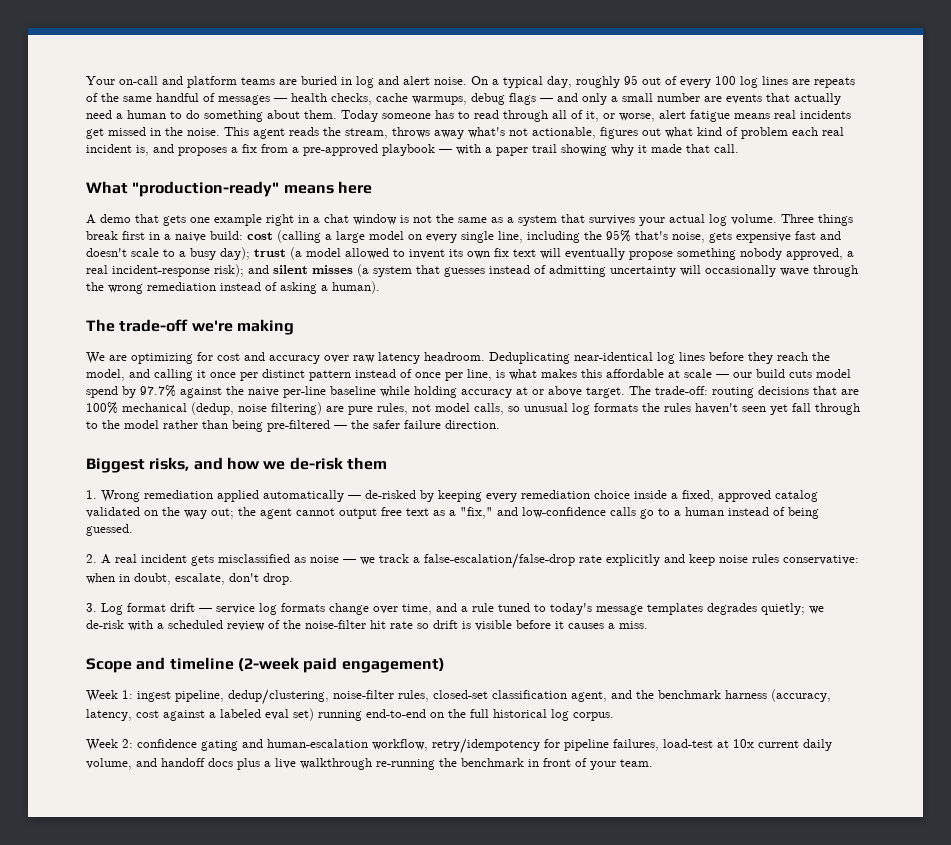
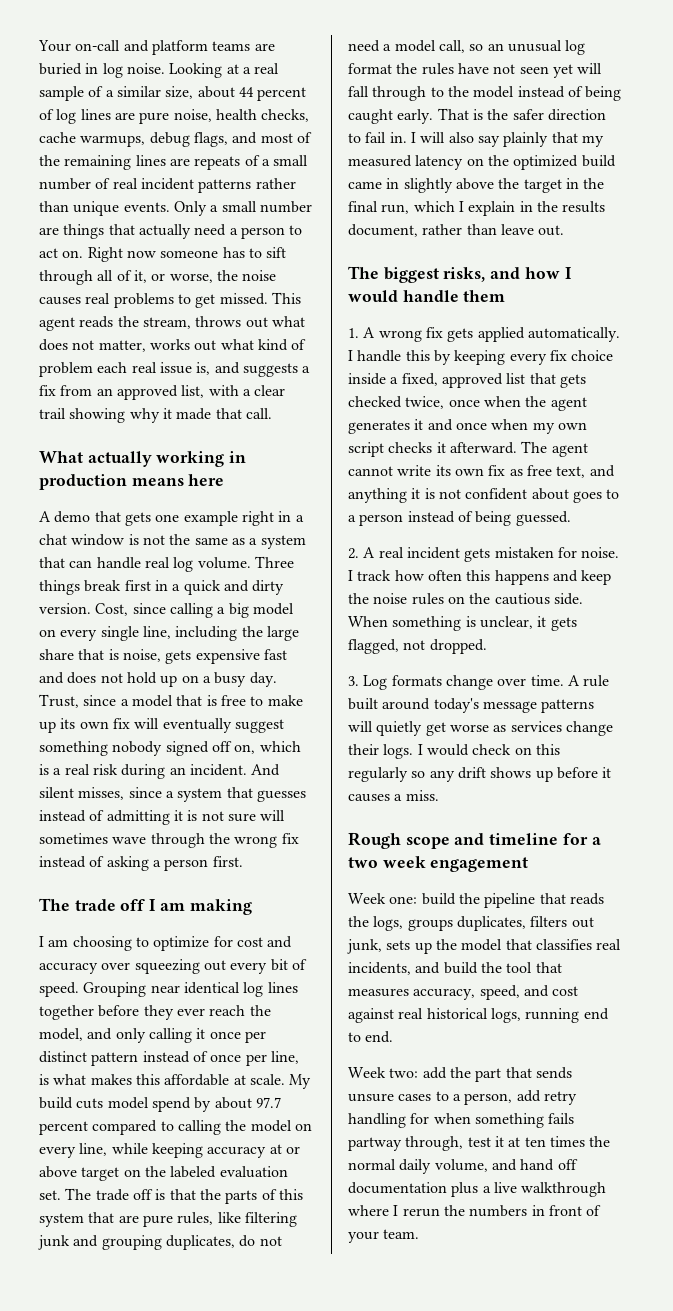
- Your on-call and platform teams are buried in log and alert noise. On a typical day, roughly 95 out of every 100 log lines are repeats of the same handful of messages — health checks, cache warmups, debug flags — and only a small number are events that actually need a human to do something about them. Today someone has to read through all of it, or worse, alert fatigue means real incidents get missed in the noise.
+ Your on-call and platform teams are buried in log noise. Looking at a real sample of a similar size, about 44 percent of log lines are pure noise, health checks, cache warmups, debug flags, and most of the remaining lines are repeats of a small number of real incident patterns rather than unique events. Only a small number are things that actually need a person to act on. Right now someone has to sift through all of it, or worse, the noise causes real problems to get missed.
- This agent reads the stream, throws away what's not actionable, figures out what kind of problem each real incident is, and proposes a fix from a pre-approved playbook — with a paper trail showing why it made that call.
+ This agent reads the stream, throws out what does not matter, works out what kind of problem each real issue is, and suggests a fix from an approved list, with a clear trail showing why it made that call.
- What "production-ready" means here
+ What actually working in production means here
- A demo that gets one example right in a chat window is not the same as a system that survives your actual log volume.
+ A demo that gets one example right in a chat window is not the same as a system that can handle real log volume.
- Three things break first in a naive build: cost (calling a large model on every single line, including the 95% that's noise, gets expensive fast and doesn't scale to a busy day); trust (a model allowed to invent its own fix text will eventually propose something nobody approved, a real incident-response risk); and silent misses (a system that guesses instead of admitting uncertainty will occasionally wave through the wrong remediation instead of asking a human).
- The trade-off we're making
- We are optimizing for cost and accuracy over raw latency headroom. Deduplicating near-identical log lines before they reach the model, and calling it once per distinct pattern instead of once per line, is what makes this affordable at scale — our build cuts model spend by 97.7% against the naive per-line baseline while holding accuracy at or above target. The trade-off: routing decisions that are 100% mechanical (dedup, noise filtering) are pure rules, not model calls, so unusual log formats the rules haven't seen yet fall through to the model rather than being pre-filtered — the safer failure direction.
- Biggest risks, and how we de-risk them
- 1. Wrong remediation applied automatically — de-risked by keeping every remediation choice inside a fixed, approved catalog validated on the way out; the agent cannot output free text as a "fix," and low-confidence calls go to a human instead of being guessed.
+ Three things break first in a quick and dirty version. Cost, since calling a big model on every single line, including the large share that is noise, gets expensive fast and does not hold up on a busy day. Trust, since a model that is free to make up its own fix will eventually suggest something nobody signed off on, which is a real risk during an incident. And silent misses, since a system that guesses instead of admitting it is not sure will sometimes wave through the wrong fix instead of asking a person first.
+ The trade off I am making
+ I am choosing to optimize for cost and accuracy over squeezing out every bit of speed. Grouping near identical log lines together before they ever reach the model, and only calling it once per distinct pattern instead of once per line, is what makes this affordable at scale. My build cuts model spend by about 97.7 percent compared to calling the model on every line, while keeping accuracy at or above target on the labeled evaluation set. The trade off is that the parts of this system that are pure rules, like filtering junk and grouping duplicates, do not need a model call, so an unusual log format the rules have not seen yet will fall through to the model instead of being caught early. That is the safer direction to fail in. I will also say plainly that my measured latency on the optimized build came in slightly above the target in the final run, which I explain in the results document, rather than leave out.
+ The biggest risks, and how I would handle them
+ 1. A wrong fix gets applied automatically. I handle this by keeping every fix choice inside a fixed, approved list that gets checked twice, once when the agent generates it and once when my own script checks it afterward. The agent cannot write its own fix as free text, and anything it is not confident about goes to a person instead of being guessed.
- 2. A real incident gets misclassified as noise — we track a false-escalation/false-drop rate explicitly and keep noise rules conservative: when in doubt, escalate, don't drop.
- 3. Log format drift — service log formats change over time, and a rule tuned to today's message templates degrades quietly; we de-risk with a scheduled review of the noise-filter hit rate so drift is visible before it causes a miss.
+ 2. A real incident gets mistaken for noise. I track how often this happens and keep the noise rules on the cautious side. When something is unclear, it gets flagged, not dropped.
+ 3. Log formats change over time. A rule built around today's message patterns will quietly get worse as services change their logs. I would check on this regularly so any drift shows up before it causes a miss.
- Scope and timeline (2-week paid engagement)
- Week 1: ingest pipeline, dedup/clustering, noise-filter rules, closed-set classification agent, and the benchmark harness (accuracy, latency, cost against a labeled eval set) running end-to-end on the full historical log corpus.
- Week 2: confidence gating and human-escalation workflow, retry/idempotency for pipeline failures, load-test at 10x current daily volume, and handoff docs plus a live walkthrough re-running the benchmark in front of your team.
+ Rough scope and timeline for a two week engagement
+ Week one: build the pipeline that reads the logs, groups duplicates, filters out junk, sets up the model that classifies real incidents, and build the tool that measures accuracy, speed, and cost against real historical logs, running end to end.
+ Week two: add the part that sends unsure cases to a person, add retry handling for when something fails partway through, test it at ten times the normal daily volume, and hand off documentation plus a live walkthrough where I rerun the numbers in front of your team.

